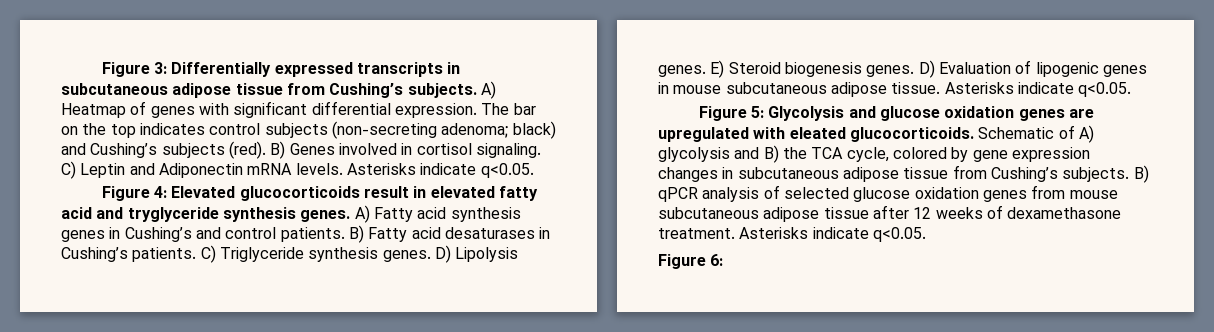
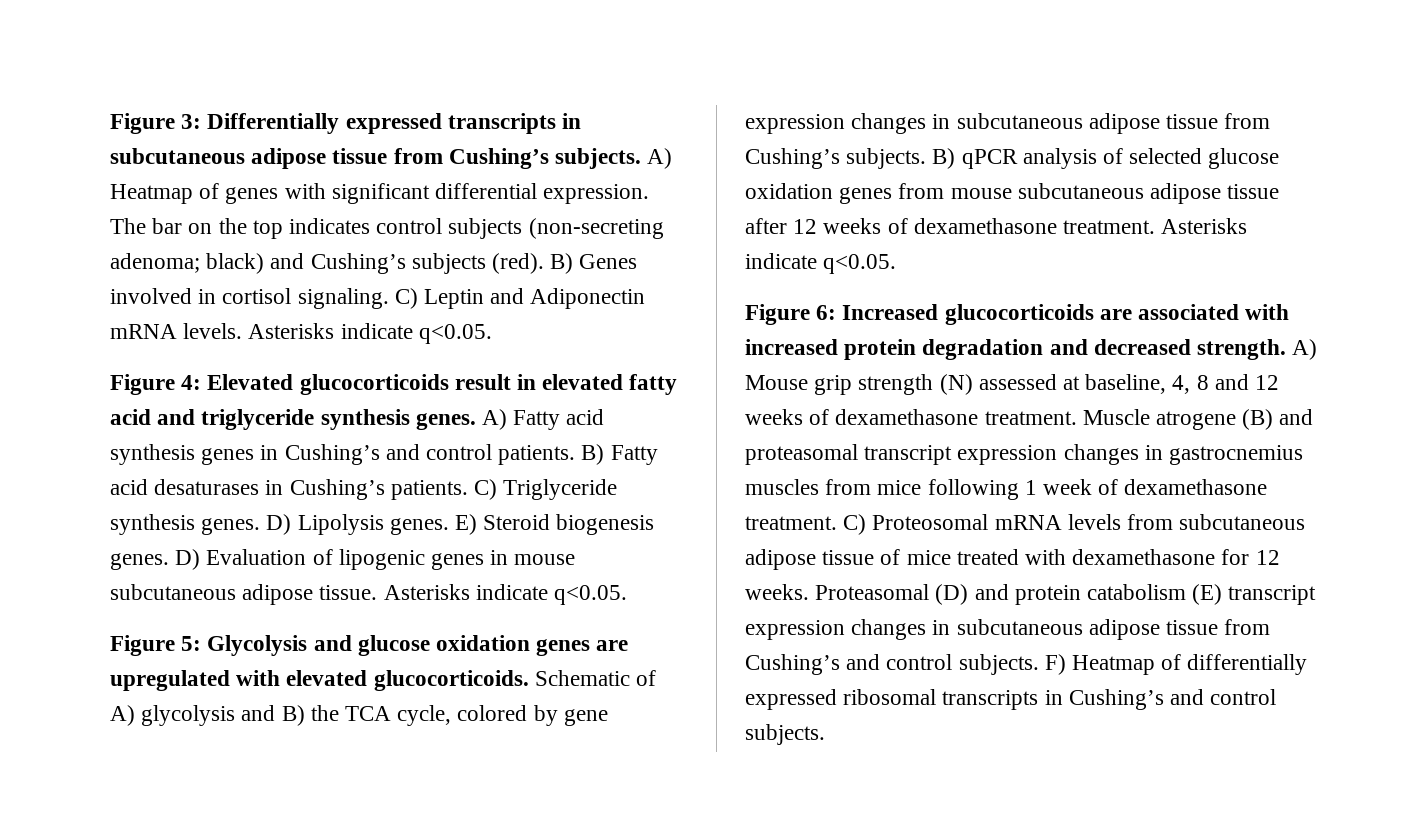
- Figure 4: Elevated glucocorticoids result in elevated fatty acid and tryglyceride synthesis genes.
+ Figure 4: Elevated glucocorticoids result in elevated fatty acid and triglyceride synthesis genes.
- Figure 5: Glycolysis and glucose oxidation genes are upregulated with eleated glucocorticoids.
+ Figure 5: Glycolysis and glucose oxidation genes are upregulated with elevated glucocorticoids.
- Figure 6:
+ Figure 6: Increased glucocorticoids are associated with increased protein degradation and decreased strength. A) Mouse grip strength (N) assessed at baseline, 4, 8 and 12 weeks of dexamethasone treatment. Muscle atrogene (B) and proteasomal transcript expression changes in gastrocnemius muscles from mice following 1 week of dexamethasone treatment. C) Proteosomal mRNA levels from subcutaneous adipose tissue of mice treated with dexamethasone for 12 weeks. Proteasomal (D) and protein catabolism (E) transcript expression changes in subcutaneous adipose tissue from Cushing’s and control subjects. F) Heatmap of differentially expressed ribosomal transcripts in Cushing’s and control subjects.

